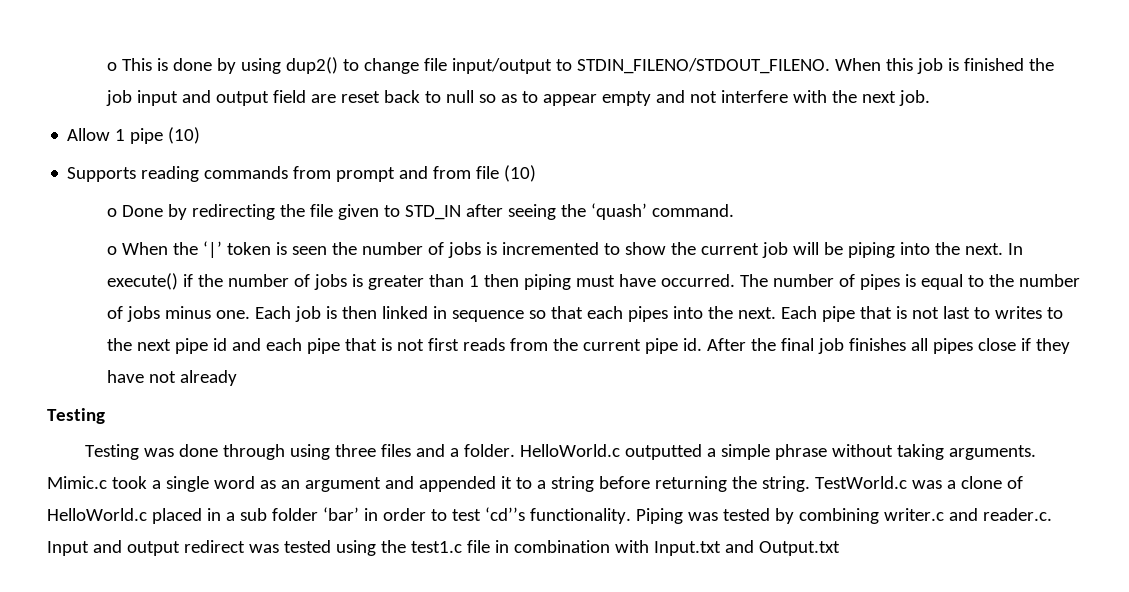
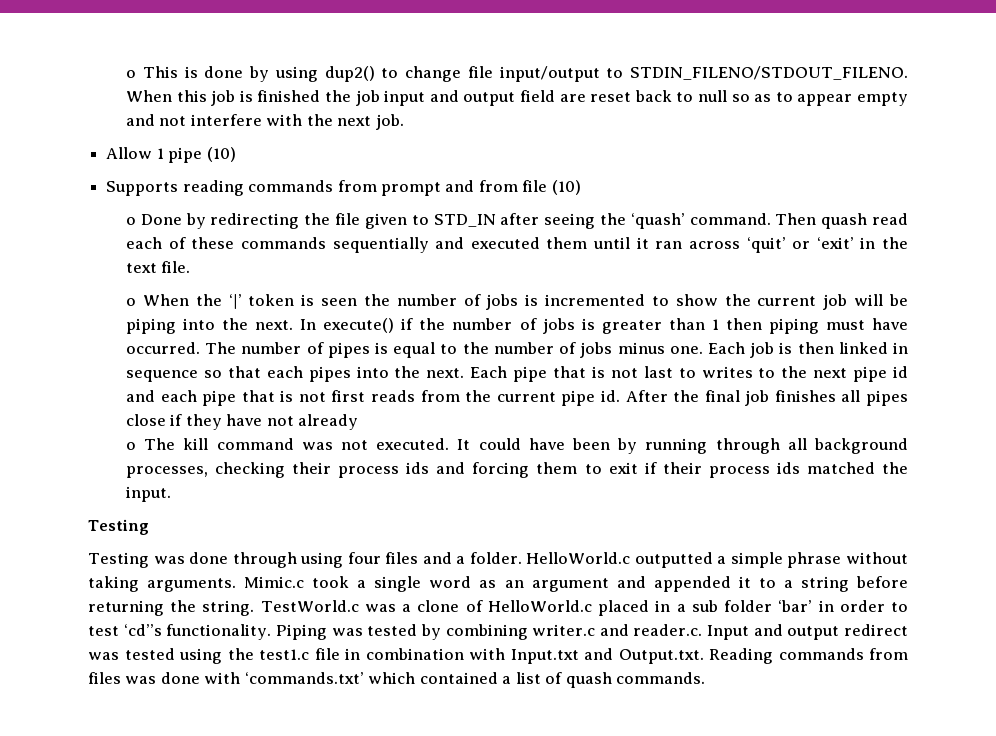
+ Then quash read each of these commands sequentially and executed them until it ran across ‘quit’ or ‘exit’ in the text file.
+ o The kill command was not executed. It could have been by running through all background processes, checking their process ids and forcing them to exit if their process ids matched the input.
- Testing was done through using three files and a folder.
+ Testing was done through using four files and a folder.
- Piping was tested by combining writer.c and reader.c. Input and output redirect was tested using the test1.c file in combination with Input.txt and Output.txt
+ Piping was tested by combining writer.c and reader.c. Input and output redirect was tested using the test1.c file in combination with Input.txt and Output.txt. Reading commands from files was done with ‘commands.txt’ which contained a list of quash commands.

